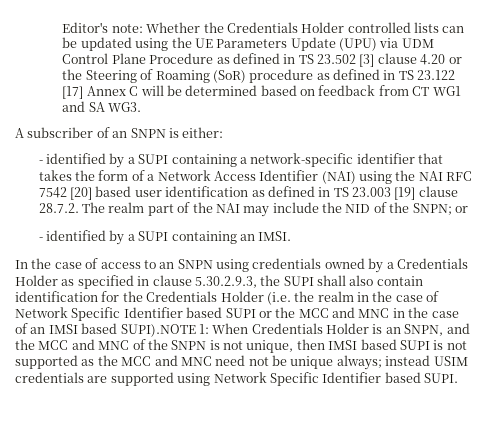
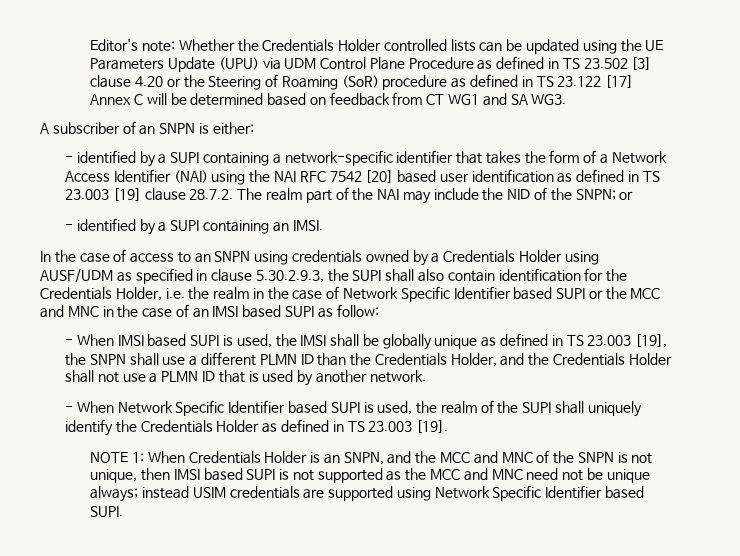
- In the case of access to an SNPN using credentials owned by a Credentials Holder as specified in clause 5.30.2.9.3, the SUPI shall also contain identification for the Credentials Holder (i.e. the realm in the case of Network Specific Identifier based SUPI or the MCC and MNC in the case of an IMSI based SUPI).NOTE 1:
+ In the case of access to an SNPN using credentials owned by a Credentials Holder using AUSF/UDM as specified in clause 5.30.2.9.3, the SUPI shall also contain identification for the Credentials Holder, i.e. the realm in the case of Network Specific Identifier based SUPI or the MCC and MNC in the case of an IMSI based SUPI as follow:
+ - When IMSI based SUPI is used, the IMSI shall be globally unique as defined in TS 23.003 [19], the SNPN shall use a different PLMN ID than the Credentials Holder, and the Credentials Holder shall not use a PLMN ID that is used by another network.
+ - When Network Specific Identifier based SUPI is used, the realm of the SUPI shall uniquely identify the Credentials Holder as defined in TS 23.003 [19].
+ NOTE 1:

